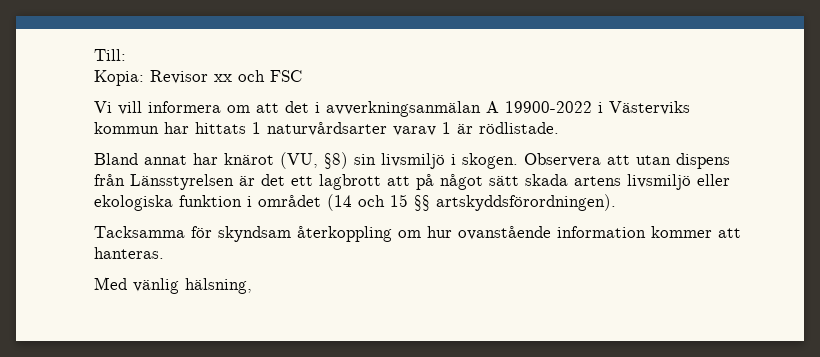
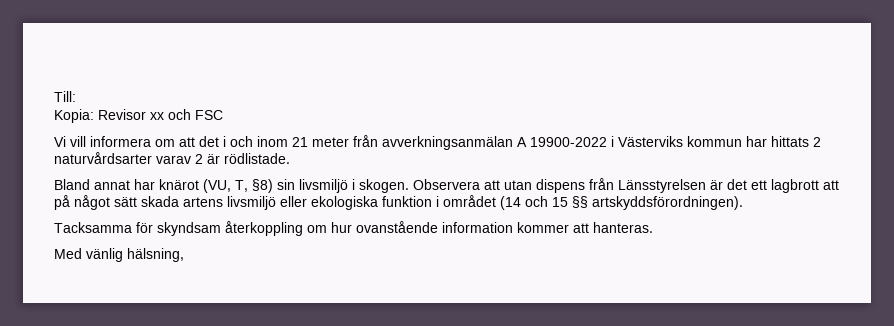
- Vi vill informera om att det i avverkningsanmälan A 19900-2022 i Västerviks kommun har hittats 1 naturvårdsarter varav 1 är rödlistade.
+ Vi vill informera om att det i och inom 21 meter från avverkningsanmälan A 19900-2022 i Västerviks kommun har hittats 2 naturvårdsarter varav 2 är rödlistade.
- Bland annat har knärot (VU, §8) sin livsmiljö i skogen.
+ Bland annat har knärot (VU, T, §8) sin livsmiljö i skogen.

